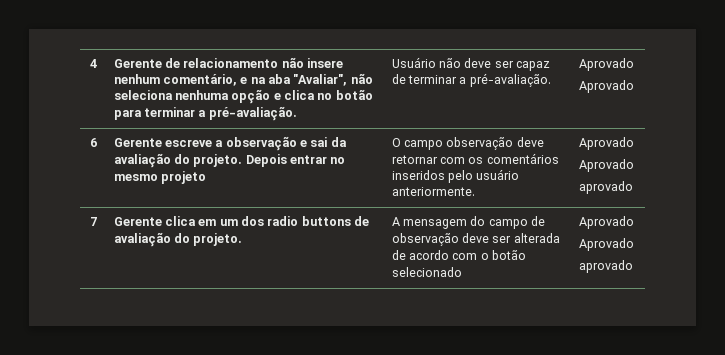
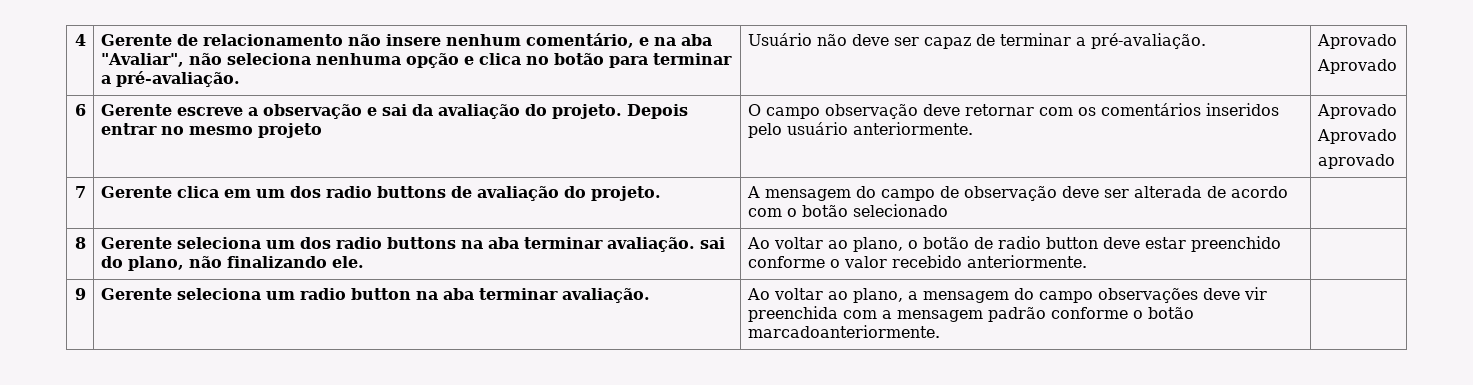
- 7 | Gerente clica em um dos radio buttons de avaliação do projeto. | A mensagem do campo de observação deve ser alterada de acordo com o botão selecionado | Aprovado
- Aprovado
- aprovado
+ 7 | Gerente clica em um dos radio buttons de avaliação do projeto. | A mensagem do campo de observação deve ser alterada de acordo com o botão selecionado |
+ 8 | Gerente seleciona um dos radio buttons na aba terminar avaliação. sai do plano, não finalizando ele. | Ao voltar ao plano, o botão de radio button deve estar preenchido conforme o valor recebido anteriormente. |
+ 9 | Gerente seleciona um radio button na aba terminar avaliação. | Ao voltar ao plano, a mensagem do campo observações deve vir preenchida com a mensagem padrão conforme o botão marcadoanteriormente. |

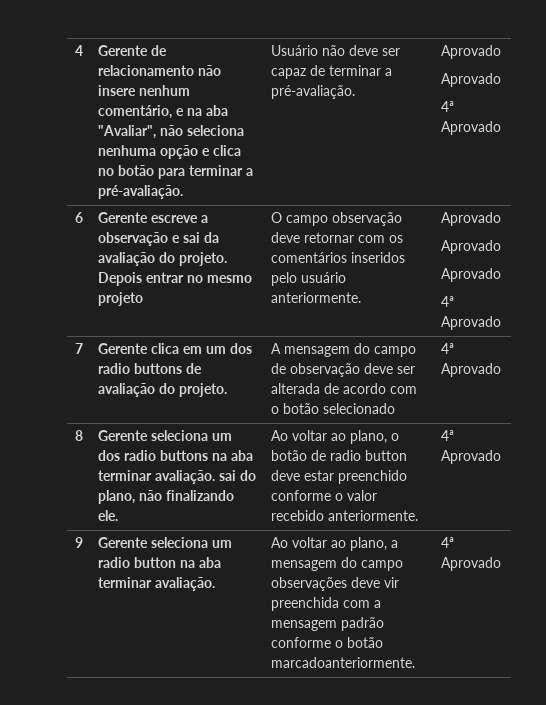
  4 | Gerente de relacionamento não insere nenhum comentário, e na aba "Avaliar", não seleciona nenhuma opção e clica no botão para terminar a pré-avaliação. | Usuário não deve ser capaz de terminar a pré-avaliação. | Aprovado
  Aprovado
+ 4ª Aprovado
  6 | Gerente escreve a observação e sai da avaliação do projeto. Depois entrar no mesmo projeto | O campo observação deve retornar com os comentários inseridos pelo usuário anteriormente. | Aprovado
  Aprovado
- aprovado
+ Aprovado
+ 4ª Aprovado
- 7 | Gerente clica em um dos radio buttons de avaliação do projeto. | A mensagem do campo de observação deve ser alterada de acordo com o botão selecionado |
+ 7 | Gerente clica em um dos radio buttons de avaliação do projeto. | A mensagem do campo de observação deve ser alterada de acordo com o botão selecionado | 4ª Aprovado
- 8 | Gerente seleciona um dos radio buttons na aba terminar avaliação. sai do plano, não finalizando ele. | Ao voltar ao plano, o botão de radio button deve estar preenchido conforme o valor recebido anteriormente. |
+ 8 | Gerente seleciona um dos radio buttons na aba terminar avaliação. sai do plano, não finalizando ele. | Ao voltar ao plano, o botão de radio button deve estar preenchido conforme o valor recebido anteriormente. | 4ª Aprovado
- 9 | Gerente seleciona um radio button na aba terminar avaliação. | Ao voltar ao plano, a mensagem do campo observações deve vir preenchida com a mensagem padrão conforme o botão marcadoanteriormente. |
+ 9 | Gerente seleciona um radio button na aba terminar avaliação. | Ao voltar ao plano, a mensagem do campo observações deve vir preenchida com a mensagem padrão conforme o botão marcadoanteriormente. | 4ª Aprovado

